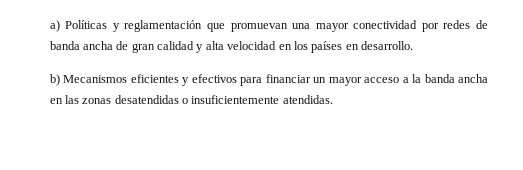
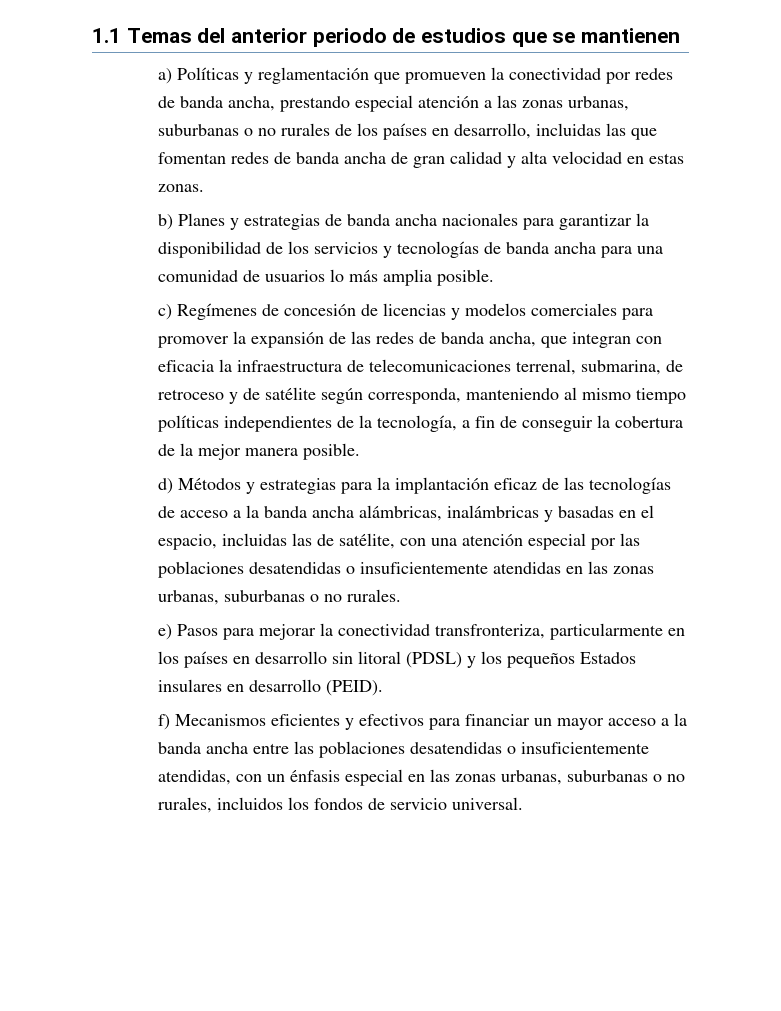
+ 1.1 Temas del anterior periodo de estudios que se mantienen
- a) Políticas y reglamentación que promuevan una mayor conectividad por redes de banda ancha de gran calidad y alta velocidad en los países en desarrollo.
- b) Mecanismos eficientes y efectivos para financiar un mayor acceso a la banda ancha en las zonas desatendidas o insuficientemente atendidas.
+ a) Políticas y reglamentación que promueven la conectividad por redes de banda ancha, prestando especial atención a las zonas urbanas, suburbanas o no rurales de los países en desarrollo, incluidas las que fomentan redes de banda ancha de gran calidad y alta velocidad en estas zonas.
+ b) Planes y estrategias de banda ancha nacionales para garantizar la disponibilidad de los servicios y tecnologías de banda ancha para una comunidad de usuarios lo más amplia posible.
+ c) Regímenes de concesión de licencias y modelos comerciales para promover la expansión de las redes de banda ancha, que integran con eficacia la infraestructura de telecomunicaciones terrenal, submarina, de retroceso y de satélite según corresponda, manteniendo al mismo tiempo políticas independientes de la tecnología, a fin de conseguir la cobertura de la mejor manera posible.
+ d) Métodos y estrategias para la implantación eficaz de las tecnologías de acceso a la banda ancha alámbricas, inalámbricas y basadas en el espacio, incluidas las de satélite, con una atención especial por las poblaciones desatendidas o insuficientemente atendidas en las zonas urbanas, suburbanas o no rurales.
+ e) Pasos para mejorar la conectividad transfronteriza, particularmente en los países en desarrollo sin litoral (PDSL) y los pequeños Estados insulares en desarrollo (PEID).
+ f) Mecanismos eficientes y efectivos para financiar un mayor acceso a la banda ancha entre las poblaciones desatendidas o insuficientemente atendidas, con un énfasis especial en las zonas urbanas, suburbanas o no rurales, incluidos los fondos de servicio universal.

